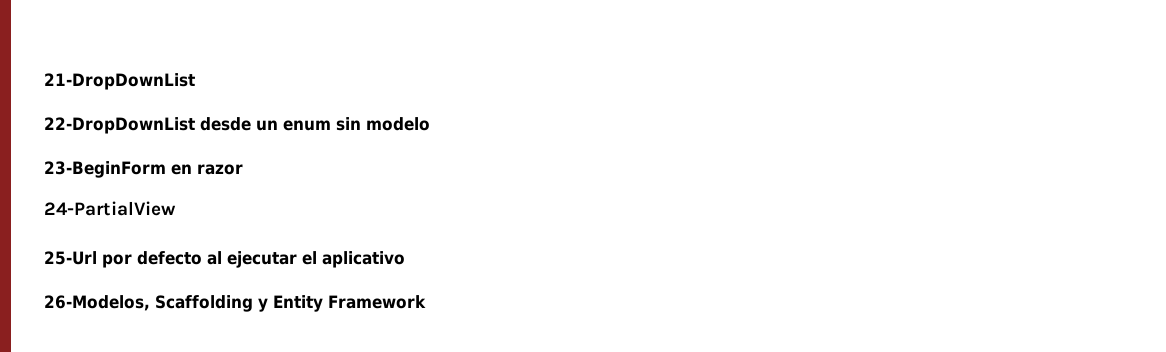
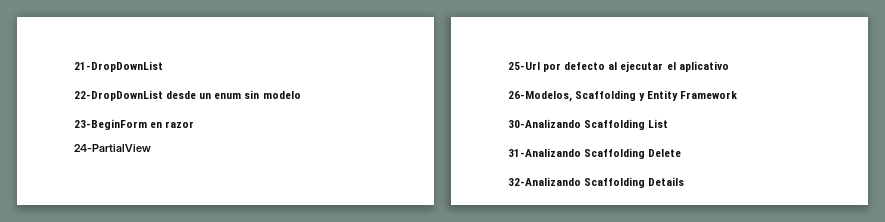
+ 30-Analizando Scaffolding List
+ 31-Analizando Scaffolding Delete
+ 32-Analizando Scaffolding Details

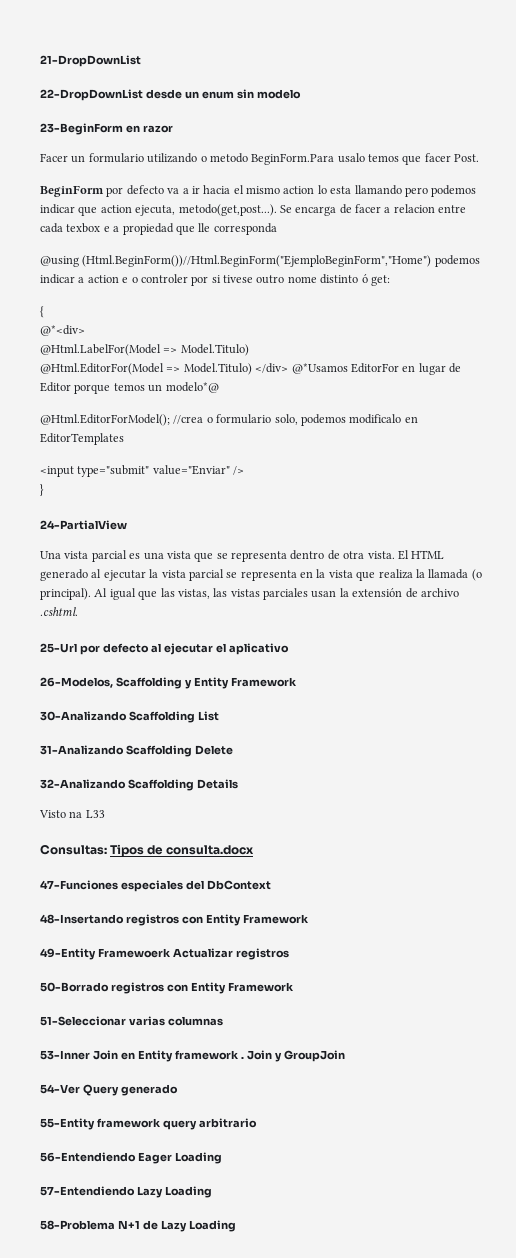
+ Facer un formulario utilizando o metodo BeginForm.Para usalo temos que facer Post.
+ BeginForm por defecto va a ir hacia el mismo action lo esta llamando pero podemos indicar que action ejecuta, metodo(get,post...). Se encarga de facer a relacion entre cada texbox e a propiedad que lle corresponda
+ @using (Html.BeginForm())//Html.BeginForm("EjemploBeginForm","Home") podemos indicar a action e o controler por si tivese outro nome distinto ó get:
+ {
+ @*<div>
+ @Html.LabelFor(Model => Model.Titulo)
+ @Html.EditorFor(Model => Model.Titulo) </div> @*Usamos EditorFor en lugar de Editor porque temos un modelo*@
+ @Html.EditorForModel(); //crea o formulario solo, podemos modificalo en EditorTemplates
+ <input type="submit" value="Enviar" />
+ }
  24-PartialView
+ Una vista parcial es una vista que se representa dentro de otra vista. El HTML generado al ejecutar la vista parcial se representa en la vista que realiza la llamada (o principal). Al igual que las vistas, las vistas parciales usan la extensión de archivo .cshtml.
+ Visto na L33
+ Consultas: Tipos de consulta.docx
+ 47-Funciones especiales del DbContext
+ 48-Insertando registros con Entity Framework
+ 49-Entity Framewoerk Actualizar registros
+ 50-Borrado registros con Entity Framework
+ 51-Seleccionar varias columnas
+ 53-Inner Join en Entity framework . Join y GroupJoin
+ 54-Ver Query generado
+ 55-Entity framework query arbitrario
+ 56-Entendiendo Eager Loading
+ 57-Entendiendo Lazy Loading
+ 58-Problema N+1 de Lazy Loading

